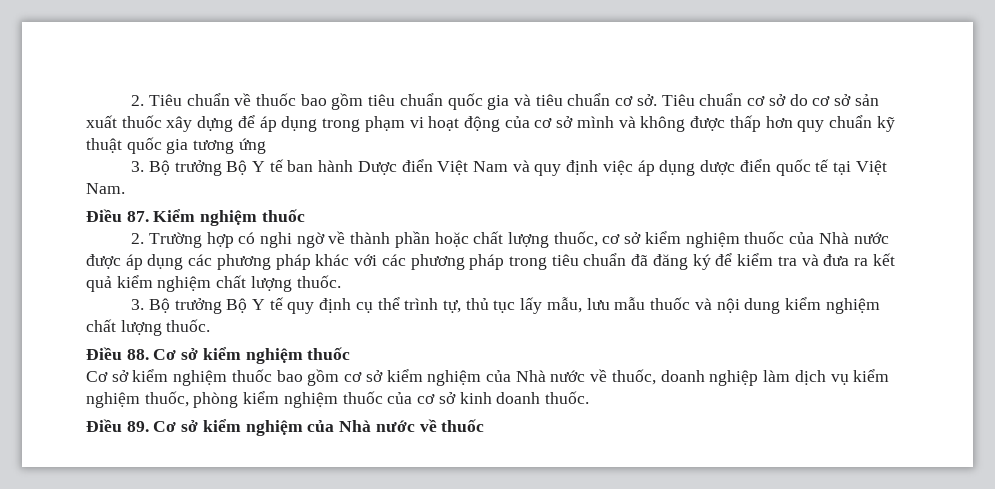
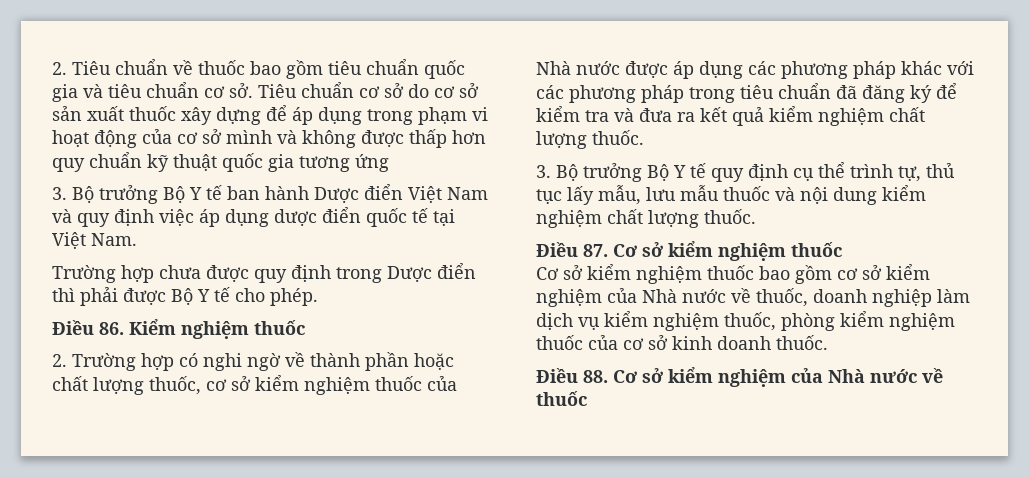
- Điều 87. Kiểm nghiệm thuốc
+ Trường hợp chưa được quy định trong Dược điển thì phải được Bộ Y tế cho phép.
+ Điều 86. Kiểm nghiệm thuốc
- Điều 88. Cơ sở kiểm nghiệm thuốc
+ Điều 87. Cơ sở kiểm nghiệm thuốc
- Điều 89. Cơ sở kiểm nghiệm của Nhà nước về thuốc
+ Điều 88. Cơ sở kiểm nghiệm của Nhà nước về thuốc

